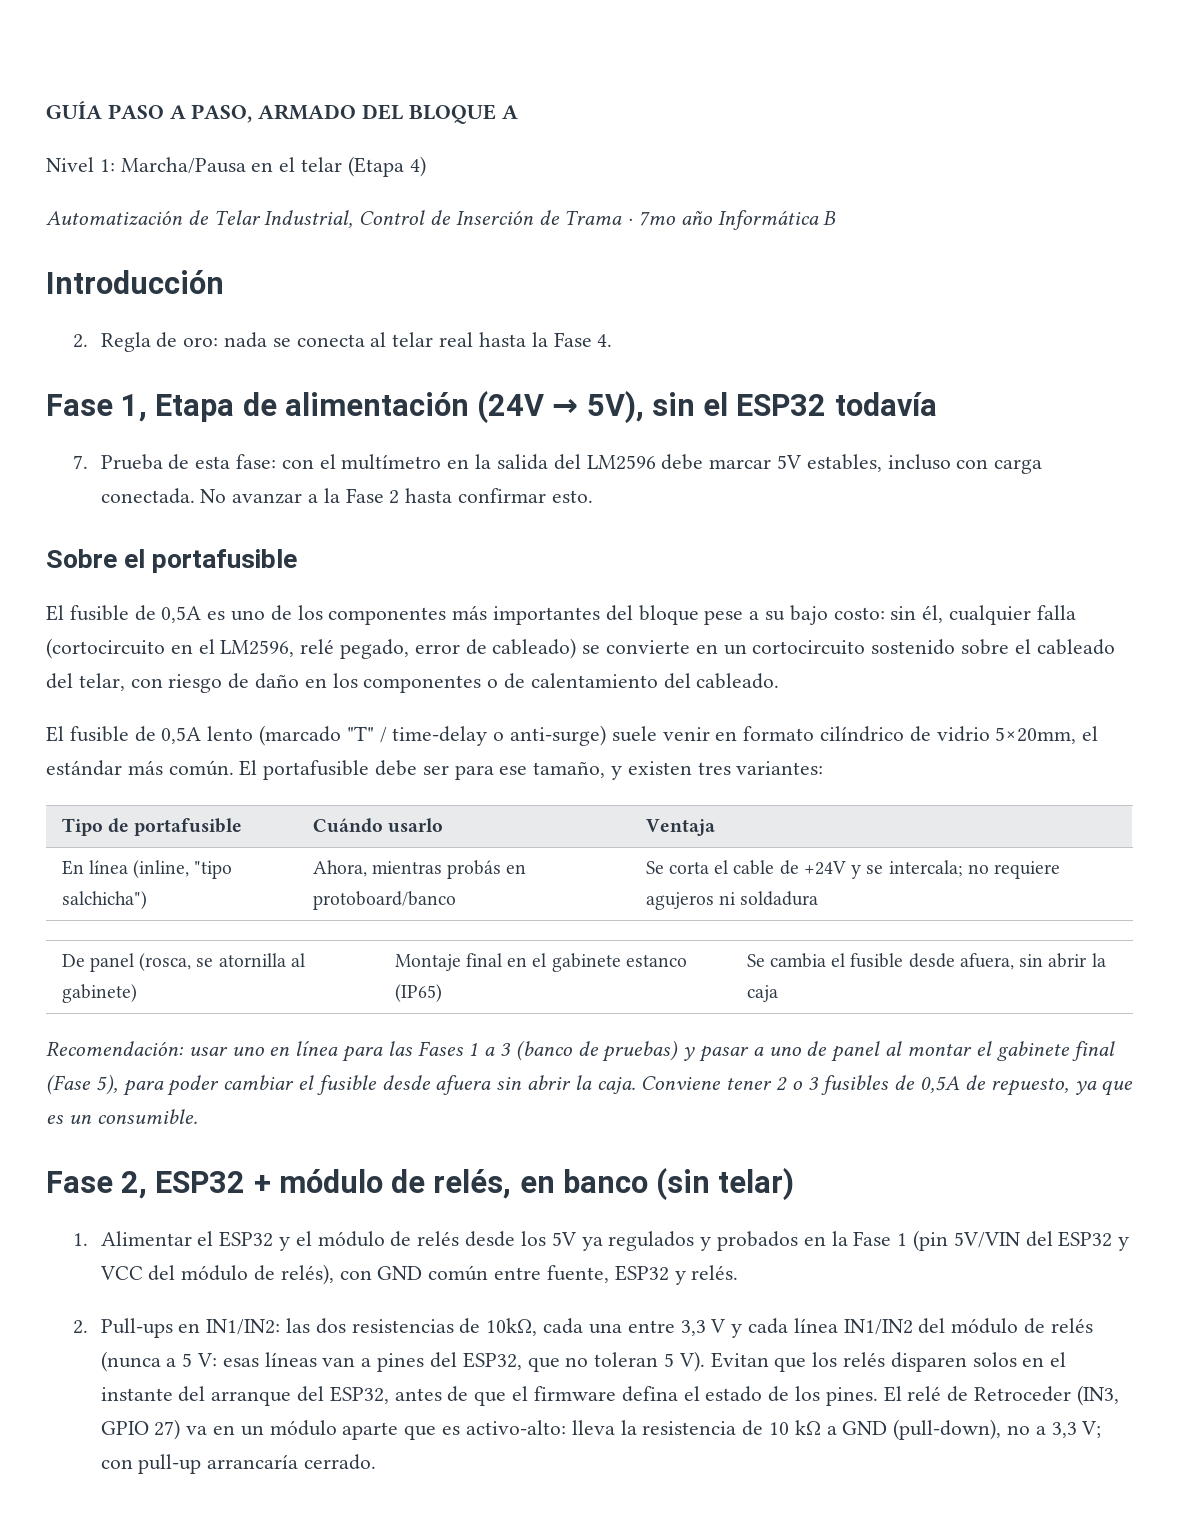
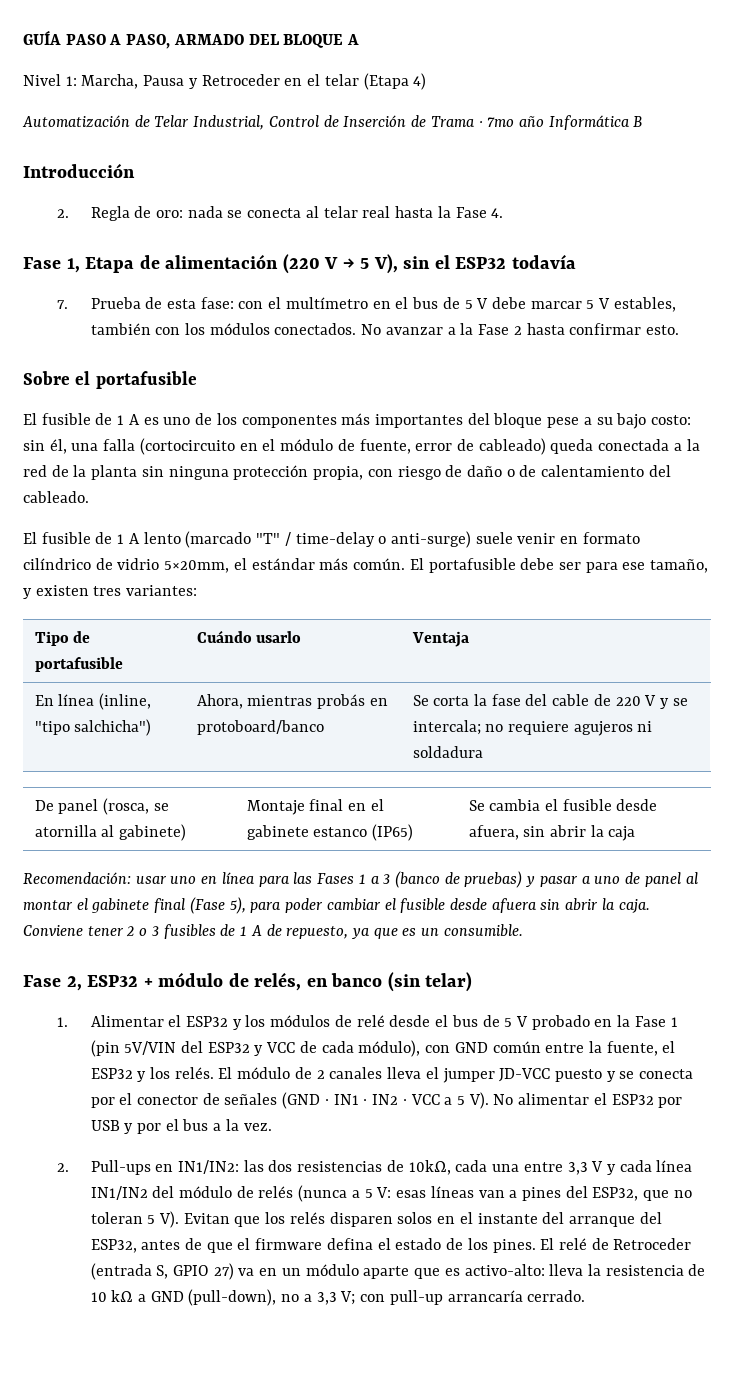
- Nivel 1: Marcha/Pausa en el telar (Etapa 4)
+ Nivel 1: Marcha, Pausa y Retroceder en el telar (Etapa 4)
- Fase 1, Etapa de alimentación (24V → 5V), sin el ESP32 todavía
+ Fase 1, Etapa de alimentación (220 V → 5 V), sin el ESP32 todavía
- 7. Prueba de esta fase: con el multímetro en la salida del LM2596 debe marcar 5V estables, incluso con carga conectada.
+ 7. Prueba de esta fase: con el multímetro en el bus de 5 V debe marcar 5 V estables, también con los módulos conectados.
- El fusible de 0,5A es uno de los componentes más importantes del bloque pese a su bajo costo: sin él, cualquier falla (cortocircuito en el LM2596, relé pegado, error de cableado) se convierte en un cortocircuito sostenido sobre el cableado del telar, con riesgo de daño en los componentes o de calentamiento del cableado.
+ El fusible de 1 A es uno de los componentes más importantes del bloque pese a su bajo costo: sin él, una falla (cortocircuito en el módulo de fuente, error de cableado) queda conectada a la red de la planta sin ninguna protección propia, con riesgo de daño o de calentamiento del cableado.
- El fusible de 0,5A lento (marcado "T" / time-delay o anti-surge) suele venir en formato cilíndrico de vidrio 5×20mm, el estándar más común.
+ El fusible de 1 A lento (marcado "T" / time-delay o anti-surge) suele venir en formato cilíndrico de vidrio 5×20mm, el estándar más común.
- En línea (inline, "tipo salchicha") | Ahora, mientras probás en protoboard/banco | Se corta el cable de +24V y se intercala; no requiere agujeros ni soldadura
+ En línea (inline, "tipo salchicha") | Ahora, mientras probás en protoboard/banco | Se corta la fase del cable de 220 V y se intercala; no requiere agujeros ni soldadura
- Conviene tener 2 o 3 fusibles de 0,5A de repuesto, ya que es un consumible.
+ Conviene tener 2 o 3 fusibles de 1 A de repuesto, ya que es un consumible.
- 1. Alimentar el ESP32 y el módulo de relés desde los 5V ya regulados y probados en la Fase 1 (pin 5V/VIN del ESP32 y VCC del módulo de relés), con GND común entre fuente, ESP32 y relés.
+ 1. Alimentar el ESP32 y los módulos de relé desde el bus de 5 V probado en la Fase 1 (pin 5V/VIN del ESP32 y VCC de cada módulo), con GND común entre la fuente, el ESP32 y los relés. El módulo de 2 canales lleva el jumper JD-VCC puesto y se conecta por el conector de señales (GND · IN1 · IN2 · VCC a 5 V). No alimentar el ESP32 por USB y por el bus a la vez.
- El relé de Retroceder (IN3, GPIO 27) va en un módulo aparte que es activo-alto: lleva la resistencia de 10 kΩ a GND (pull-down), no a 3,3 V; con pull-up arrancaría cerrado.
+ El relé de Retroceder (entrada S, GPIO 27) va en un módulo aparte que es activo-alto: lleva la resistencia de 10 kΩ a GND (pull-down), no a 3,3 V; con pull-up arrancaría cerrado.

